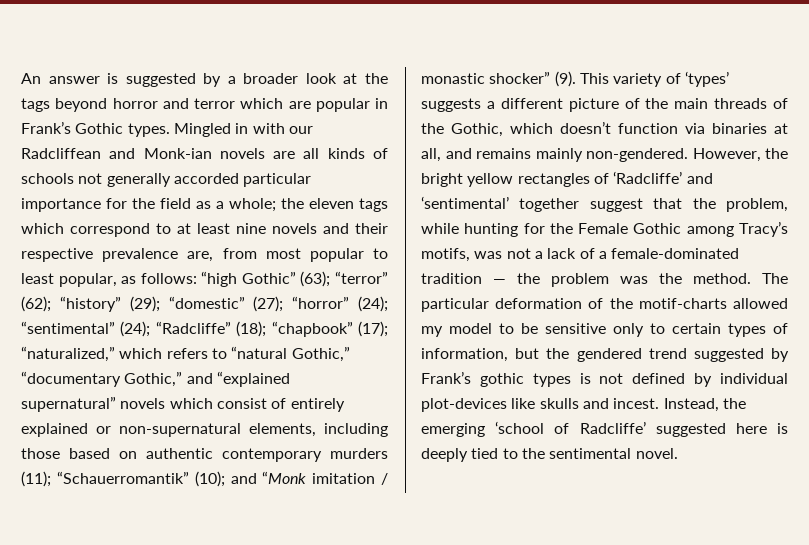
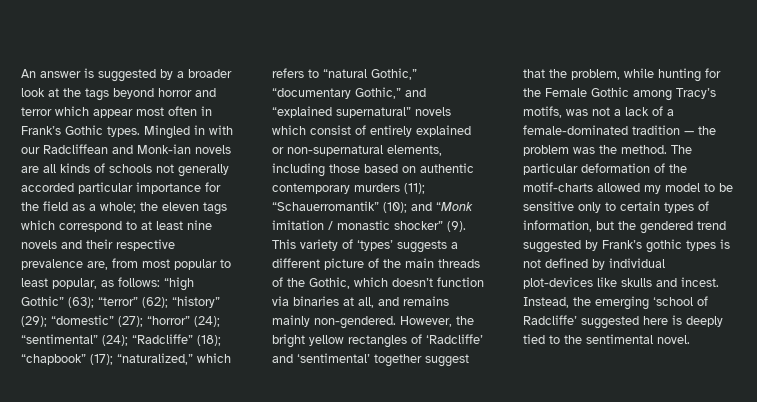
- An answer is suggested by a broader look at the tags beyond horror and terror which are popular in Frank’s Gothic types.
+ An answer is suggested by a broader look at the tags beyond horror and terror which appear most often in Frank’s Gothic types.

